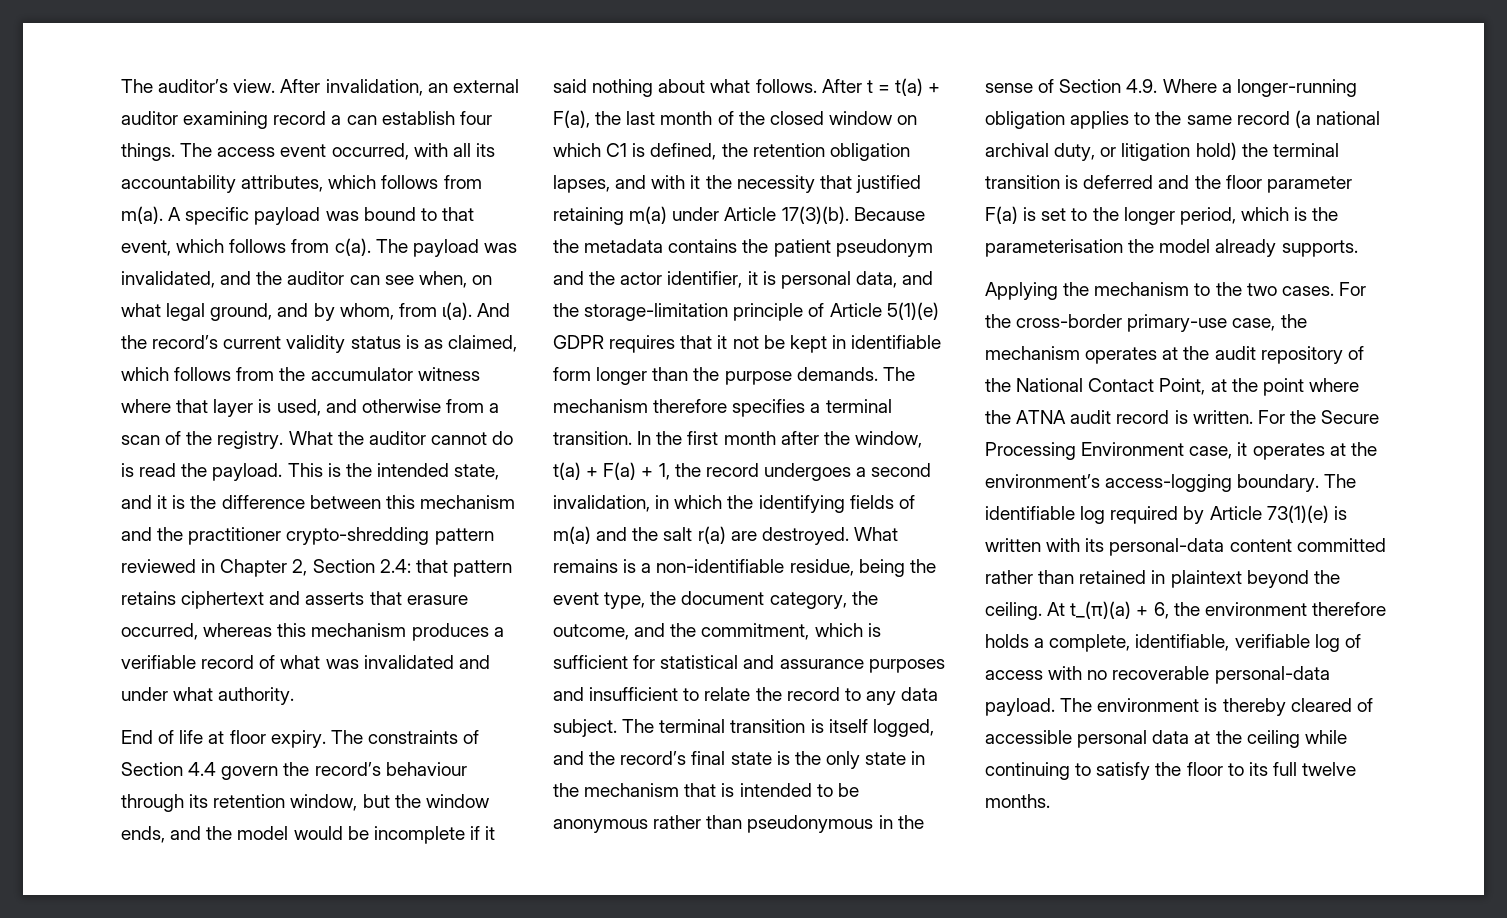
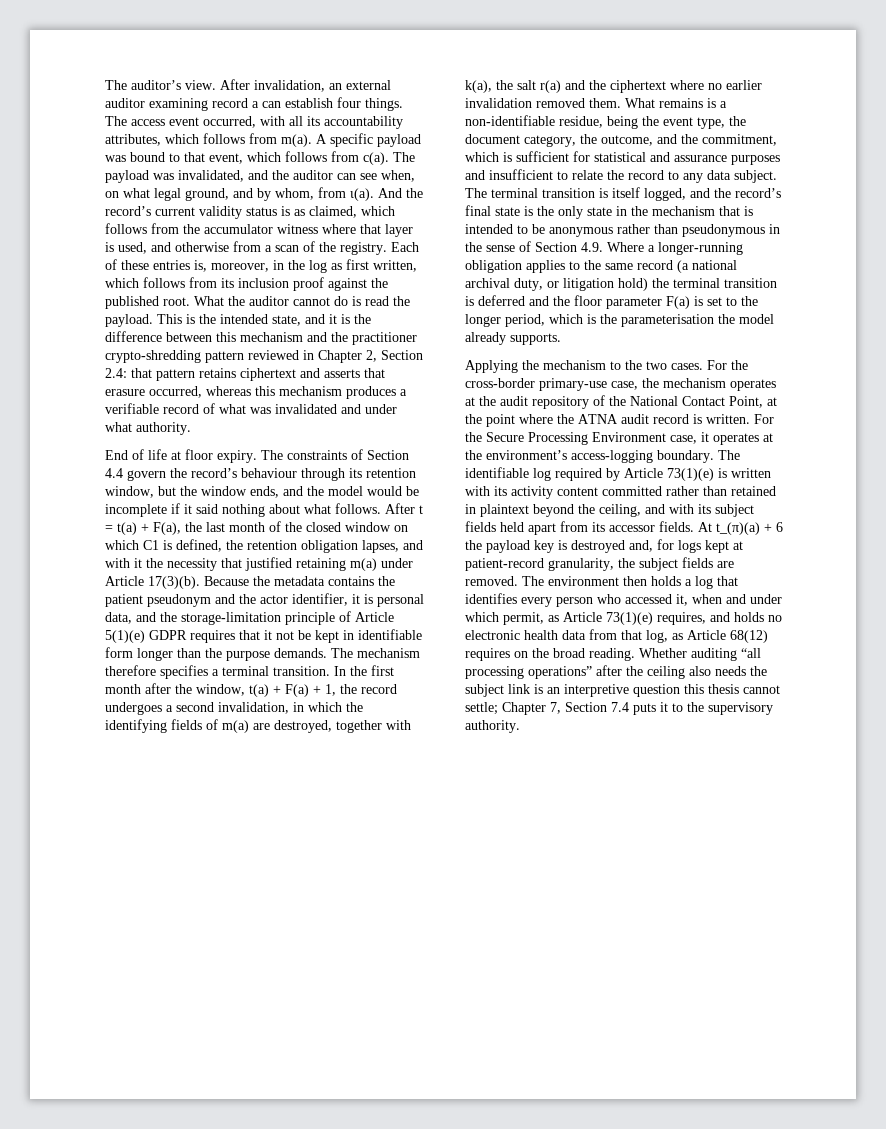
+ Each of these entries is, moreover, in the log as first written, which follows from its inclusion proof against the published root.
- In the first month after the window, t(a) + F(a) + 1, the record undergoes a second invalidation, in which the identifying fields of m(a) and the salt r(a) are destroyed.
+ In the first month after the window, t(a) + F(a) + 1, the record undergoes a second invalidation, in which the identifying fields of m(a) are destroyed, together with k(a), the salt r(a) and the ciphertext where no earlier invalidation removed them.
- The identifiable log required by Article 73(1)(e) is written with its personal-data content committed rather than retained in plaintext beyond the ceiling. At t_(π)(a) + 6, the environment therefore holds a complete, identifiable, verifiable log of access with no recoverable personal-data payload. The environment is thereby cleared of accessible personal data at the ceiling while continuing to satisfy the floor to its full twelve months.
+ The identifiable log required by Article 73(1)(e) is written with its activity content committed rather than retained in plaintext beyond the ceiling, and with its subject fields held apart from its accessor fields. At t_(π)(a) + 6 the payload key is destroyed and, for logs kept at patient-record granularity, the subject fields are removed. The environment then holds a log that identifies every person who accessed it, when and under which permit, as Article 73(1)(e) requires, and holds no electronic health data from that log, as Article 68(12) requires on the broad reading. Whether auditing “all processing operations” after the ceiling also needs the subject link is an interpretive question this thesis cannot settle; Chapter 7, Section 7.4 puts it to the supervisory authority.

